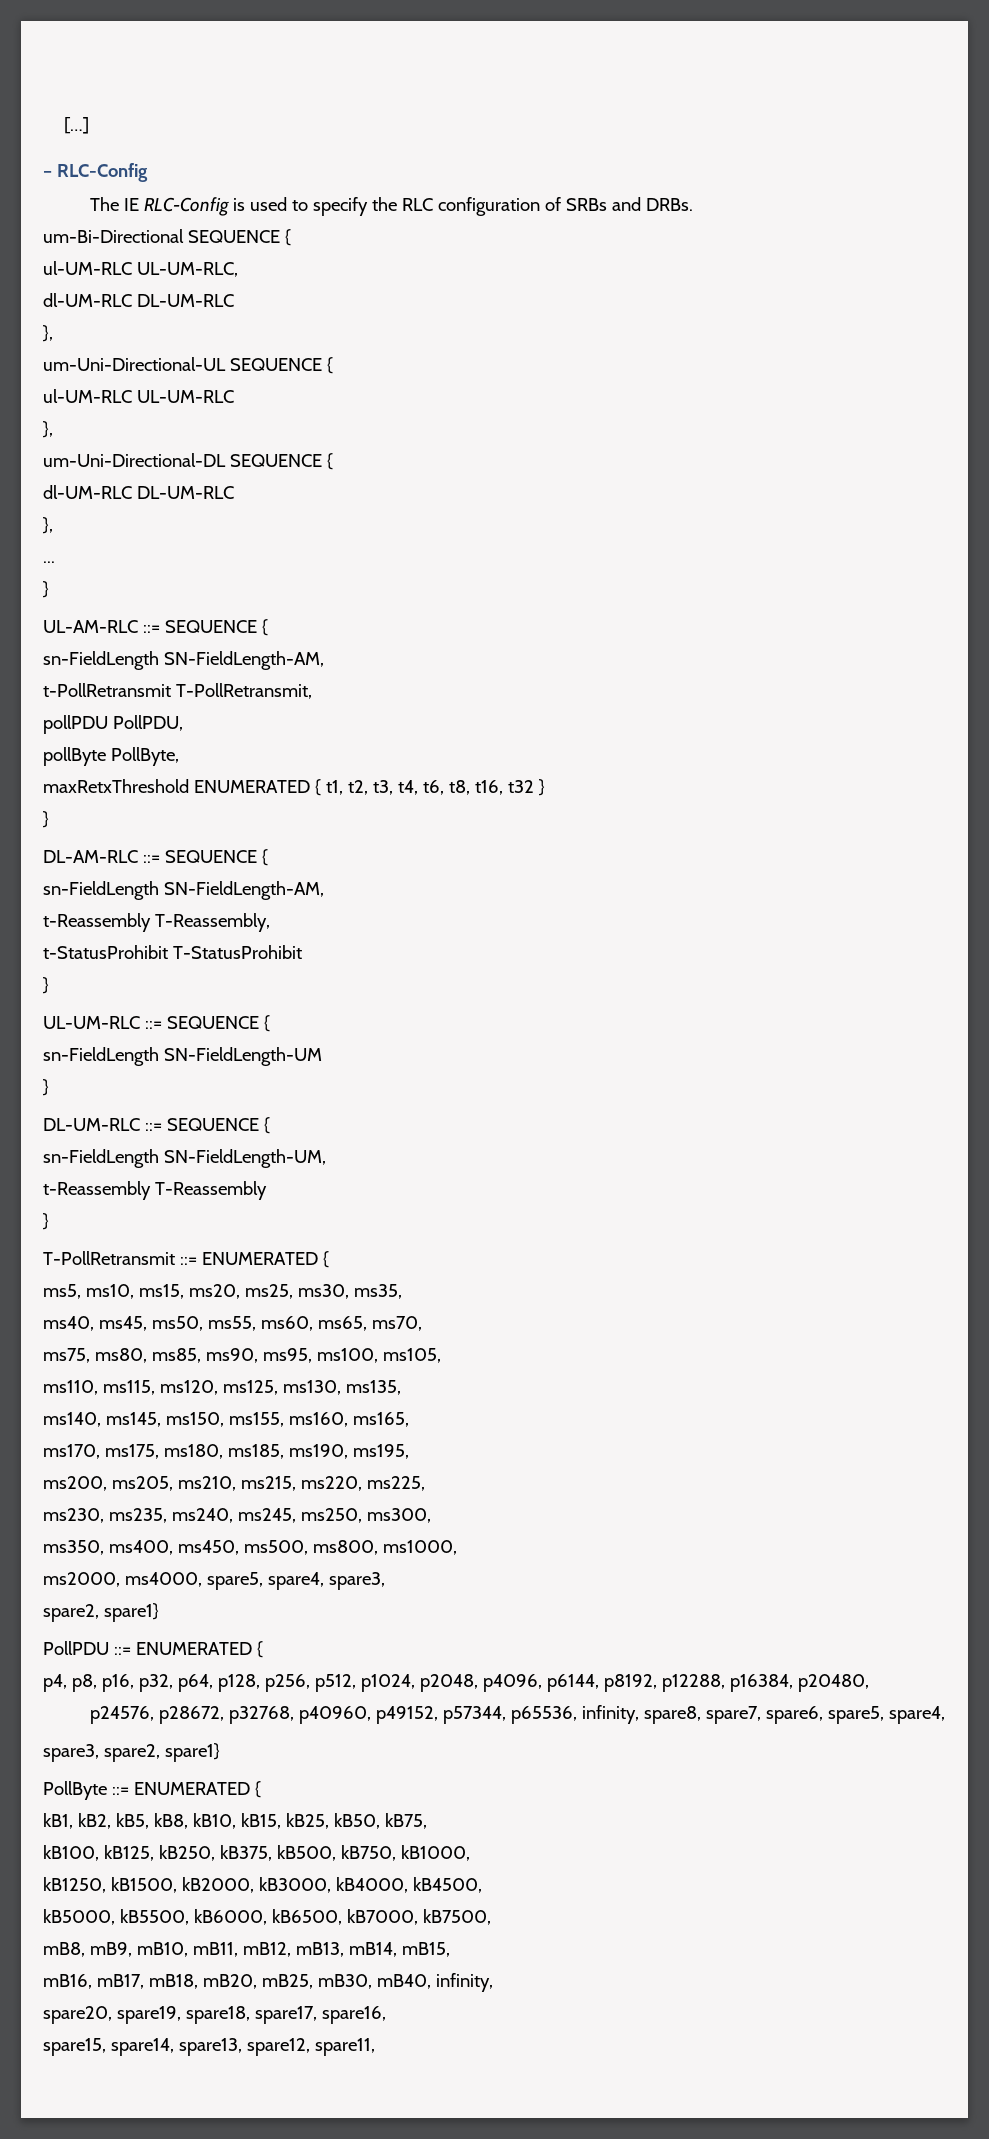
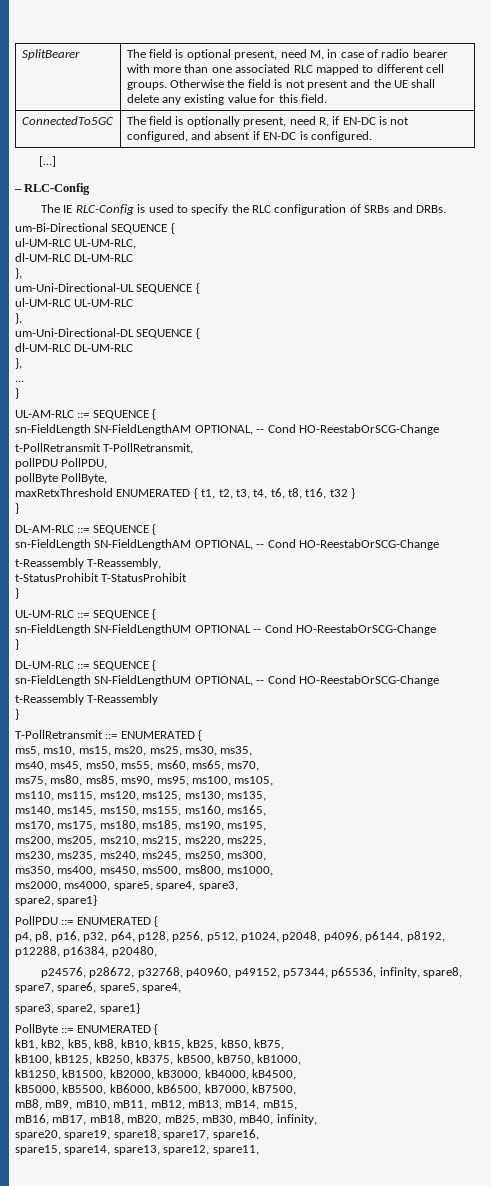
+ SplitBearer | The field is optional present, need M, in case of radio bearer with more than one associated RLC mapped to different cell groups. Otherwise the field is not present and the UE shall delete any existing value for this field.
+ ConnectedTo5GC | The field is optionally present, need R, if EN-DC is not configured, and absent if EN-DC is configured.
  UL-AM-RLC ::= SEQUENCE {
- sn-FieldLength SN-FieldLength-AM,
+ sn-FieldLength SN-FieldLengthAM OPTIONAL, -- Cond HO-ReestabOrSCG-Change
  DL-AM-RLC ::= SEQUENCE {
- sn-FieldLength SN-FieldLength-AM,
+ sn-FieldLength SN-FieldLengthAM OPTIONAL, -- Cond HO-ReestabOrSCG-Change
- sn-FieldLength SN-FieldLength-UM
+ sn-FieldLength SN-FieldLengthUM OPTIONAL -- Cond HO-ReestabOrSCG-Change
- sn-FieldLength SN-FieldLength-UM,
+ sn-FieldLength SN-FieldLengthUM OPTIONAL, -- Cond HO-ReestabOrSCG-Change

